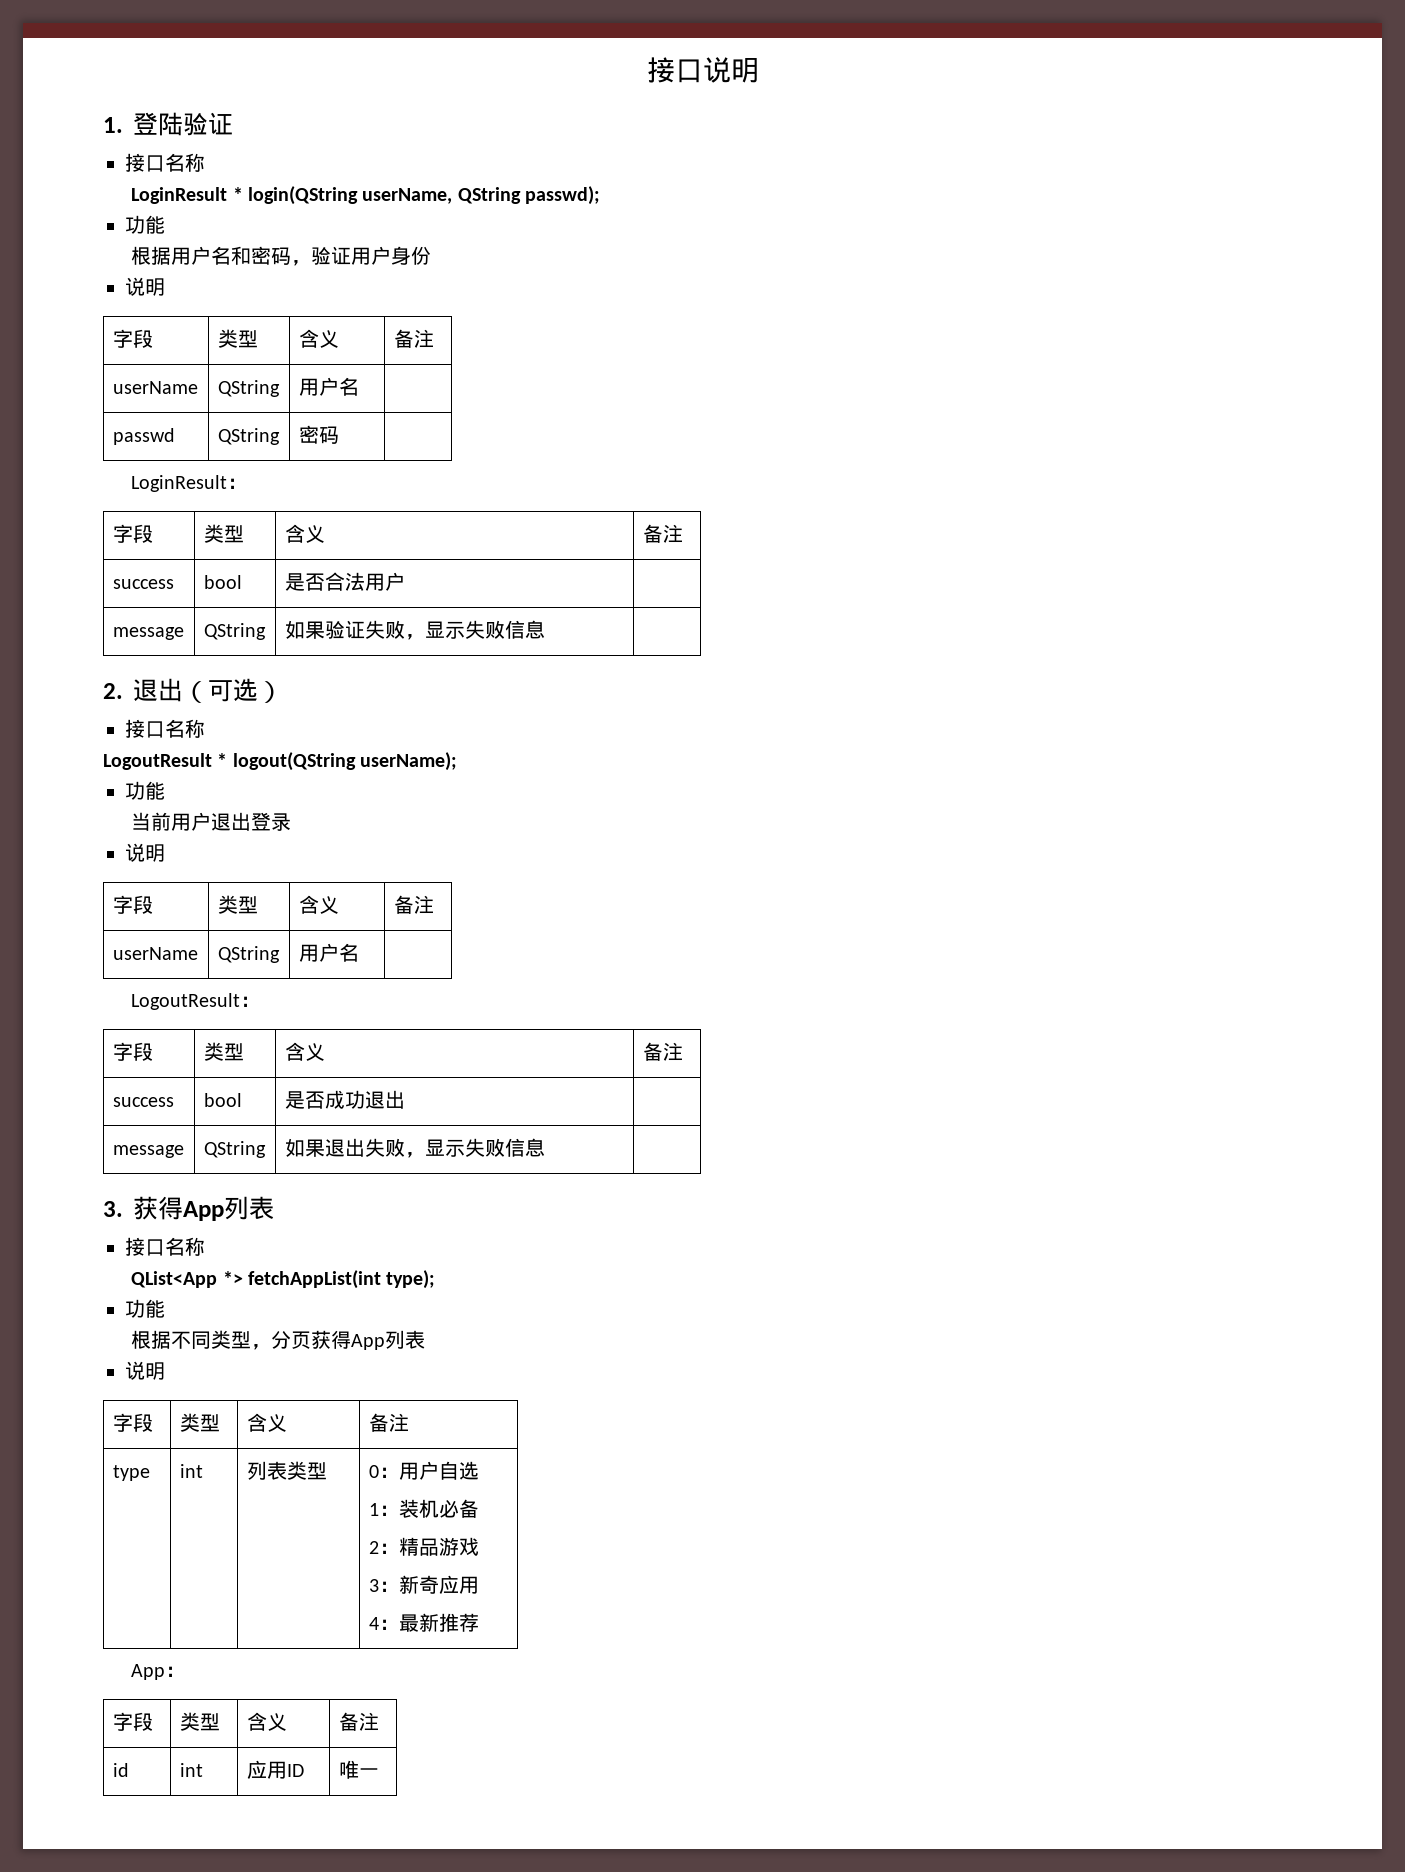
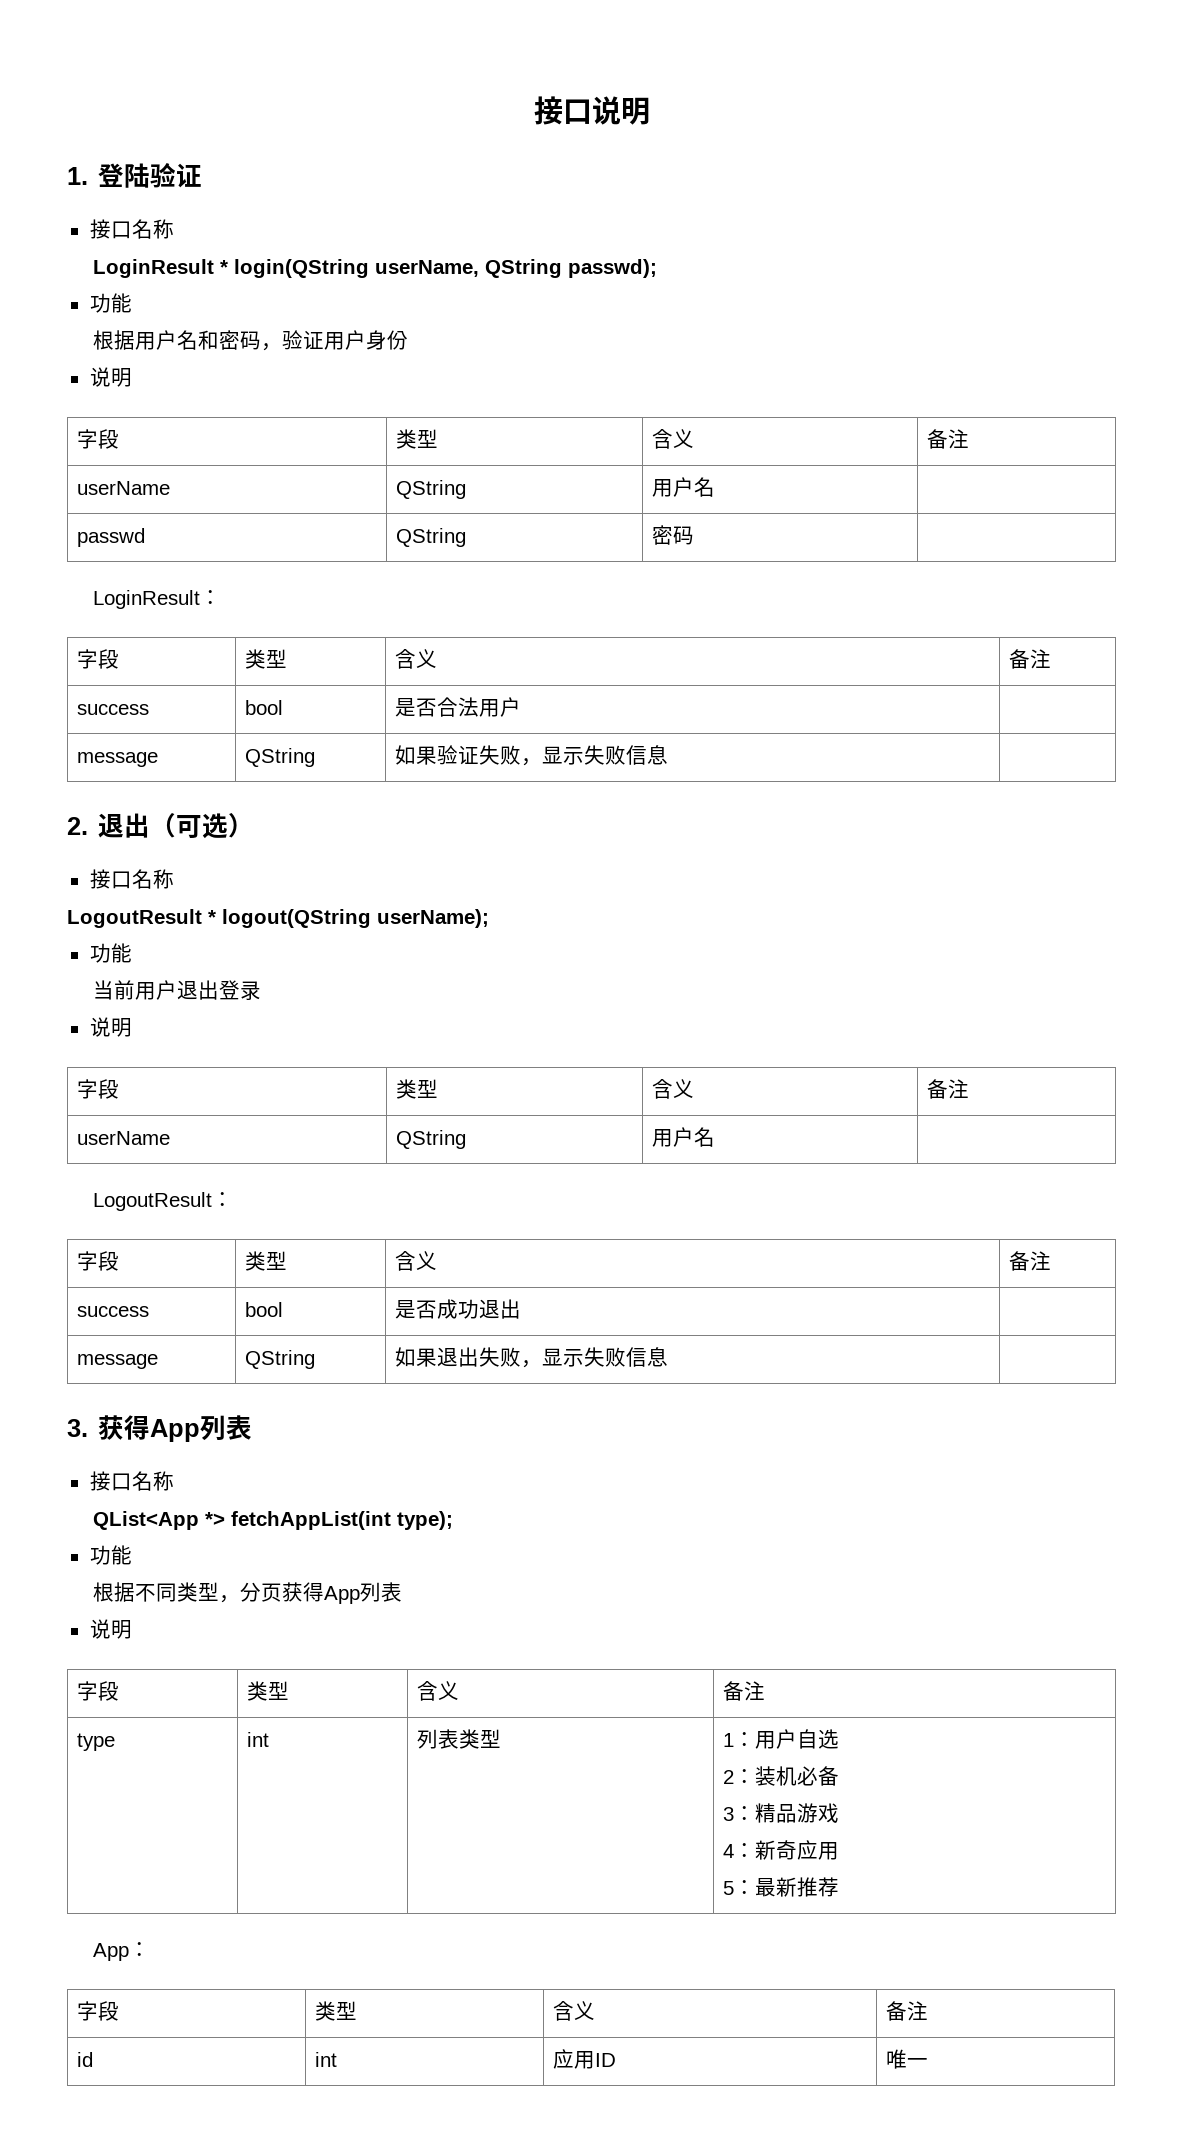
- type | int | 列表类型 | 0：用户自选
- 1：装机必备
- 2：精品游戏
- 3：新奇应用
- 4：最新推荐
+ type | int | 列表类型 | 1：用户自选
+ 2：装机必备
+ 3：精品游戏
+ 4：新奇应用
+ 5：最新推荐

